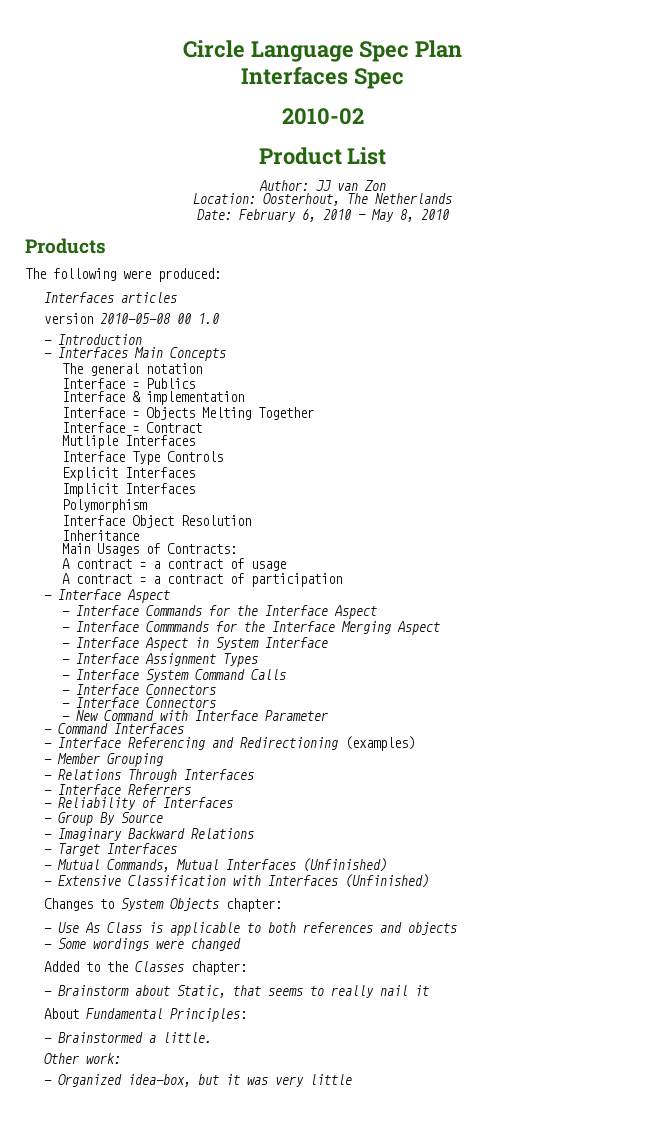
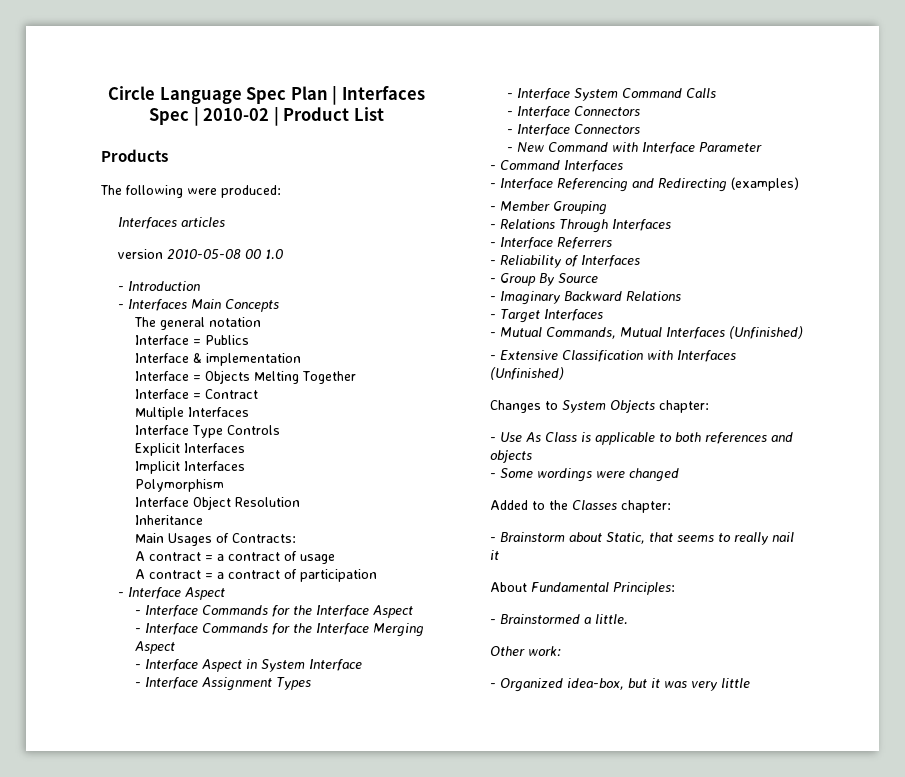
- Circle Language Spec Plan
- Interfaces Spec
- 2010-02
- Product List
+ Circle Language Spec Plan | Interfaces Spec | 2010-02 | Product List
- Author: JJ van Zon
- Location: Oosterhout, The Netherlands
- Date: February 6, 2010 – May 8, 2010
- Mutliple Interfaces
+ Multiple Interfaces
- - Interface Commmands for the Interface Merging Aspect
+ - Interface Commands for the Interface Merging Aspect
- - Interface Referencing and Redirectioning (examples)
+ - Interface Referencing and Redirecting (examples)

